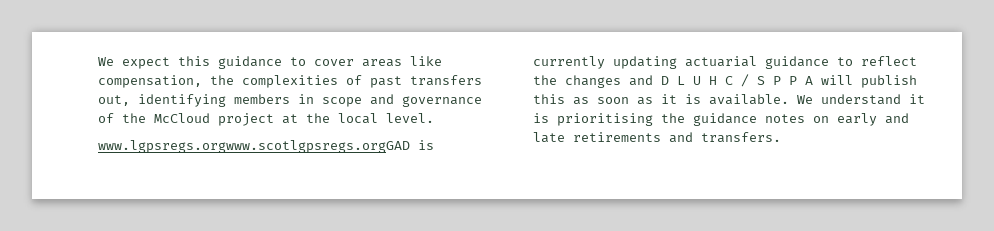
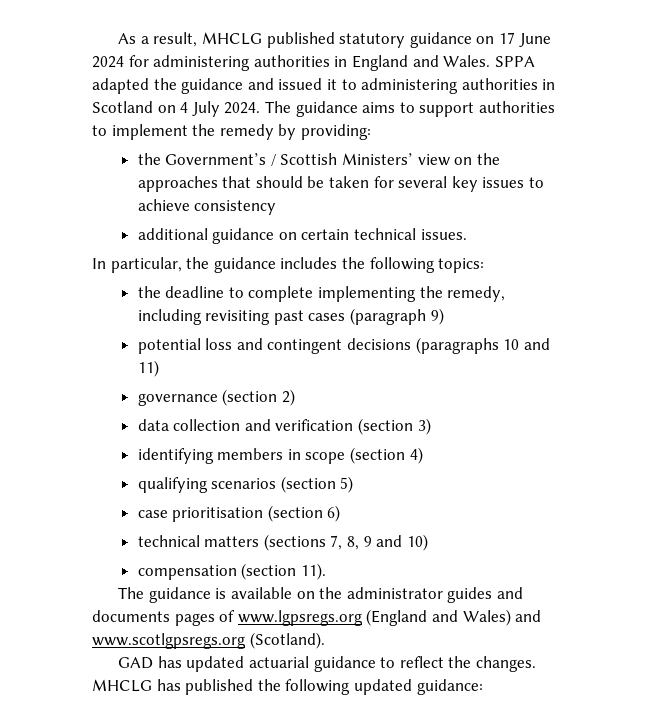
- We expect this guidance to cover areas like compensation, the complexities of past transfers out, identifying members in scope and governance of the McCloud project at the local level.
- www.lgpsregs.orgwww.scotlgpsregs.orgGAD is currently updating actuarial guidance to reflect the changes and D L U H C / S P P A will publish this as soon as it is available. We understand it is prioritising the guidance notes on early and late retirements and transfers.
+ As a result, MHCLG published statutory guidance on 17 June 2024 for administering authorities in England and Wales. SPPA adapted the guidance and issued it to administering authorities in Scotland on 4 July 2024. The guidance aims to support authorities to implement the remedy by providing:
+ the Government’s / Scottish Ministers’ view on the approaches that should be taken for several key issues to achieve consistency
+ additional guidance on certain technical issues.
+ In particular, the guidance includes the following topics:
+ the deadline to complete implementing the remedy, including revisiting past cases (paragraph 9)
+ potential loss and contingent decisions (paragraphs 10 and 11)
+ governance (section 2)
+ data collection and verification (section 3)
+ identifying members in scope (section 4)
+ qualifying scenarios (section 5)
+ case prioritisation (section 6)
+ technical matters (sections 7, 8, 9 and 10)
+ compensation (section 11).
+ The guidance is available on the administrator guides and documents pages of www.lgpsregs.org (England and Wales) and www.scotlgpsregs.org (Scotland).
+ GAD has updated actuarial guidance to reflect the changes. MHCLG has published the following updated guidance:

